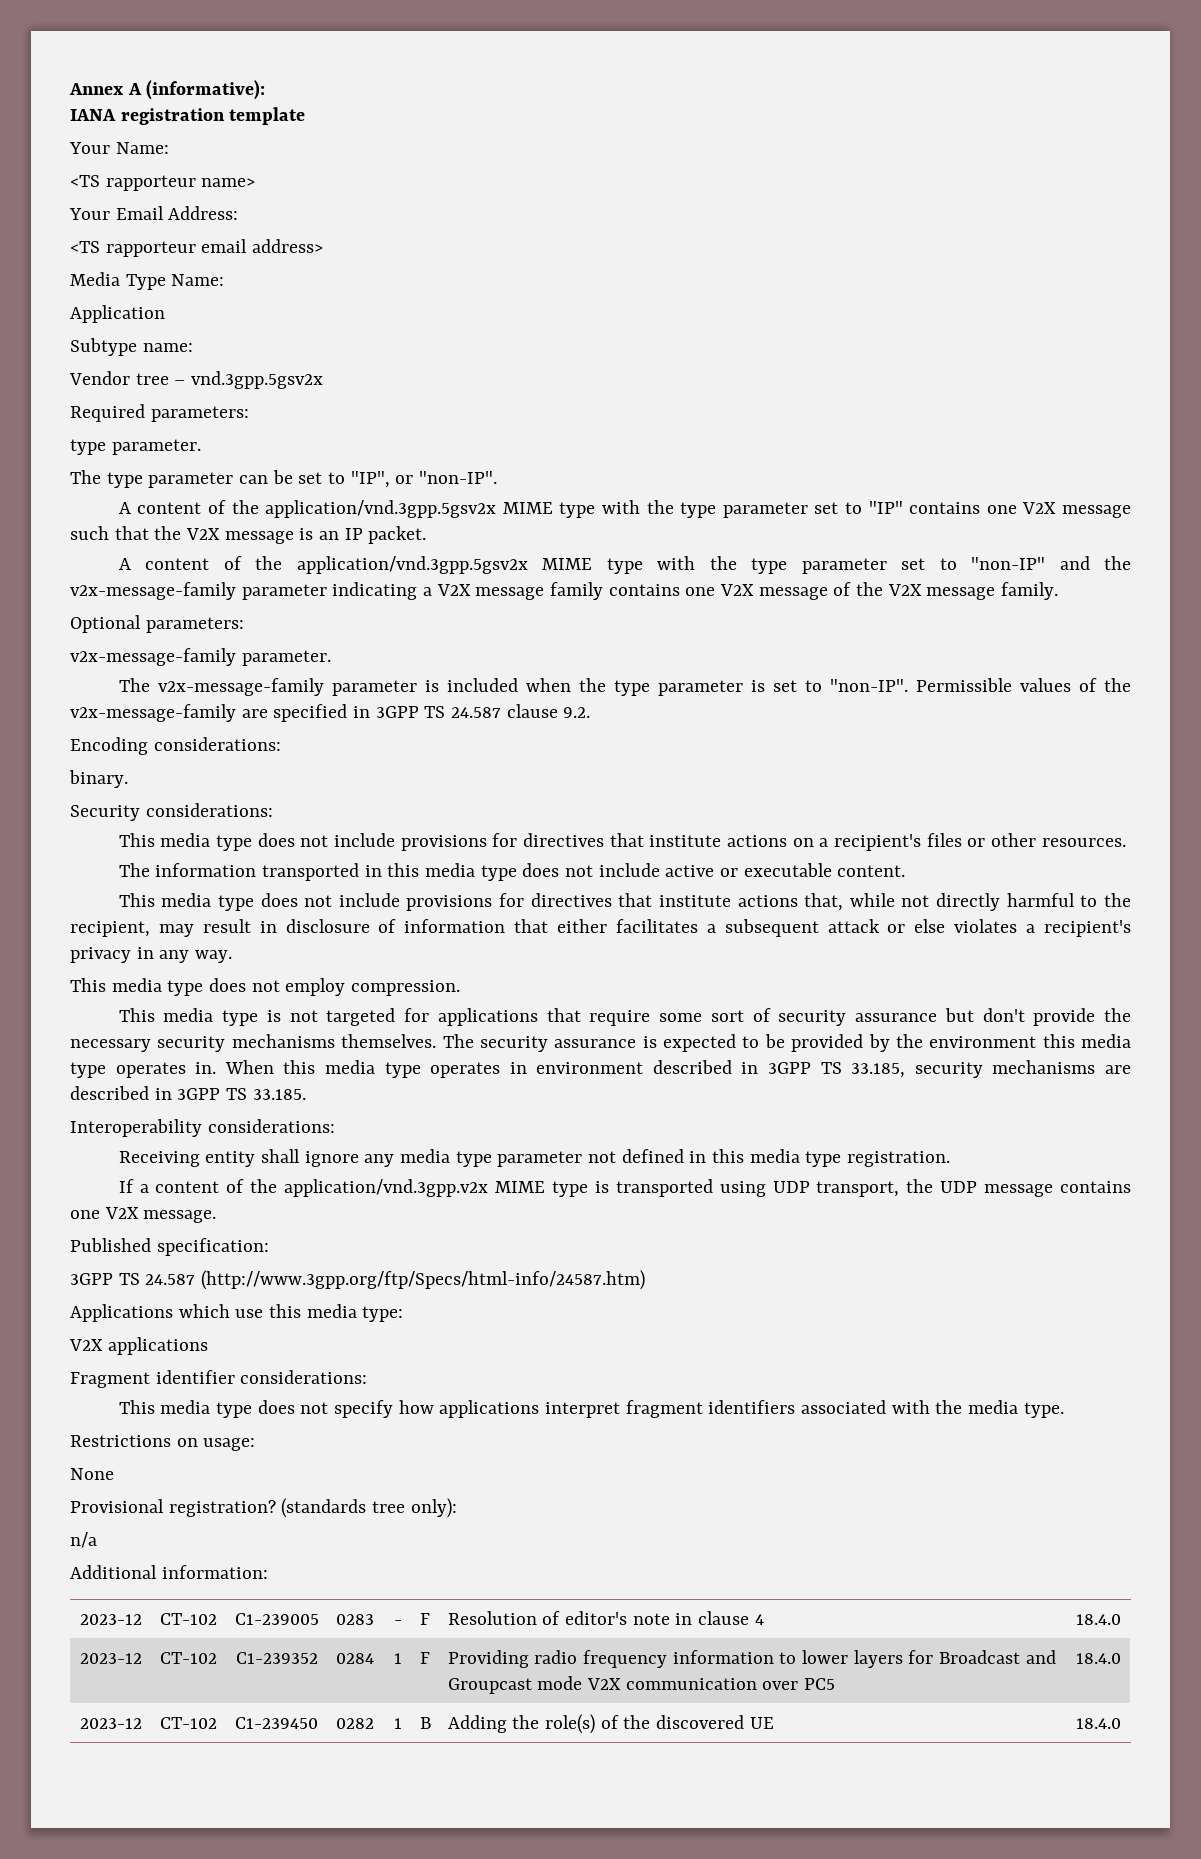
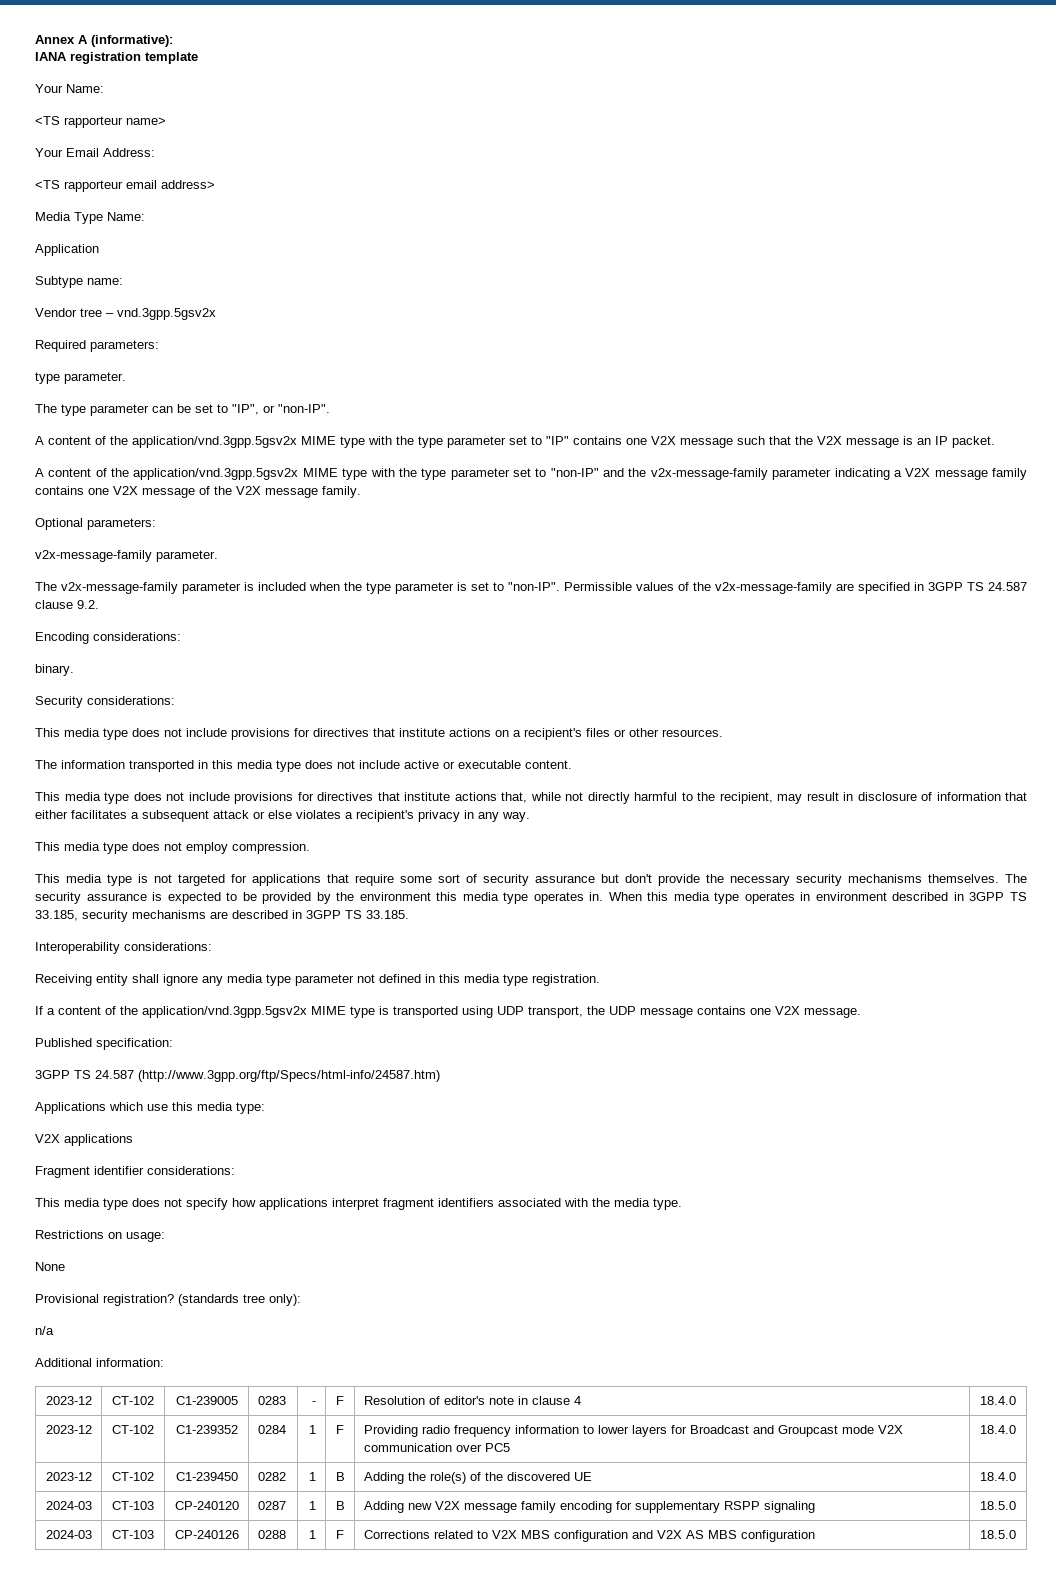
- If a content of the application/vnd.3gpp.v2x MIME type is transported using UDP transport, the UDP message contains one V2X message.
+ If a content of the application/vnd.3gpp.5gsv2x MIME type is transported using UDP transport, the UDP message contains one V2X message.
+ 2024-03 | CT-103 | CP-240120 | 0287 | 1 | B | Adding new V2X message family encoding for supplementary RSPP signaling | 18.5.0
+ 2024-03 | CT-103 | CP-240126 | 0288 | 1 | F | Corrections related to V2X MBS configuration and V2X AS MBS configuration | 18.5.0

